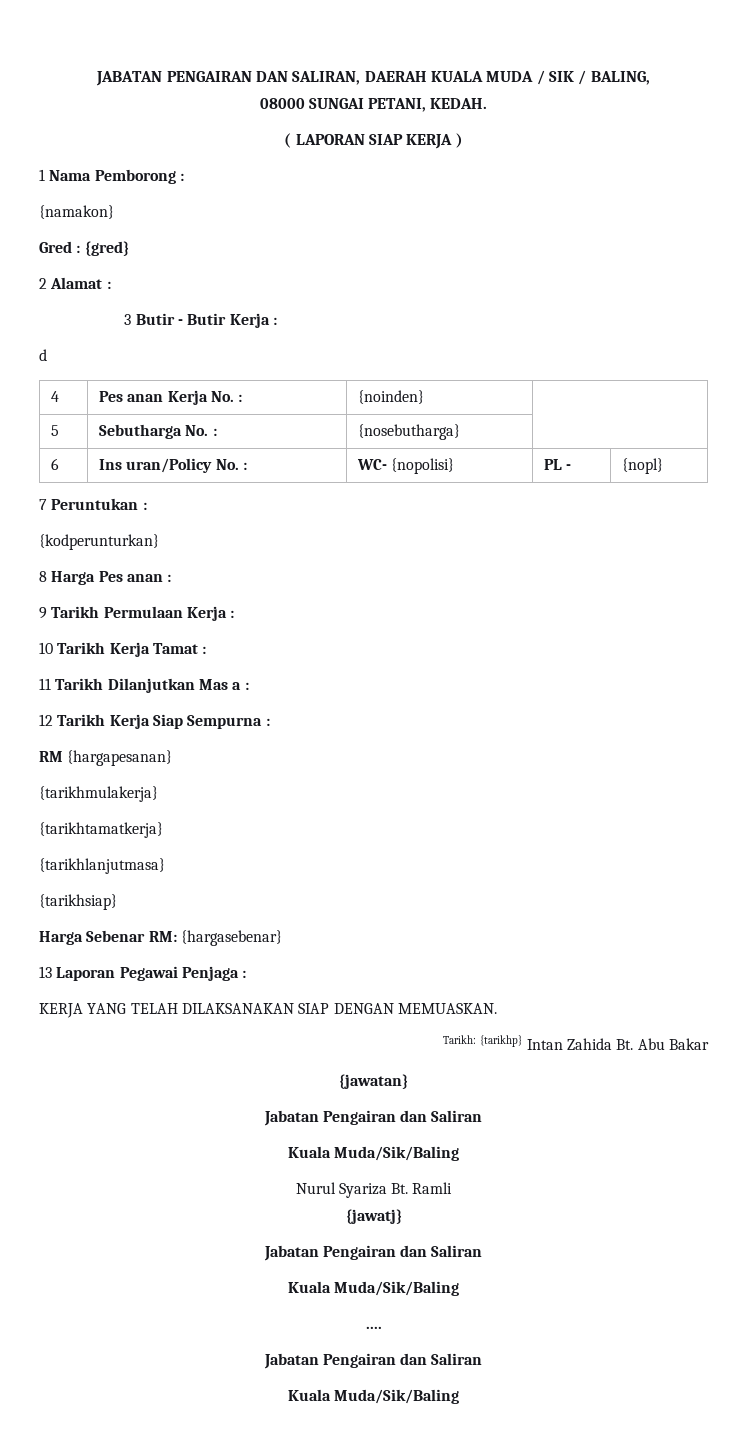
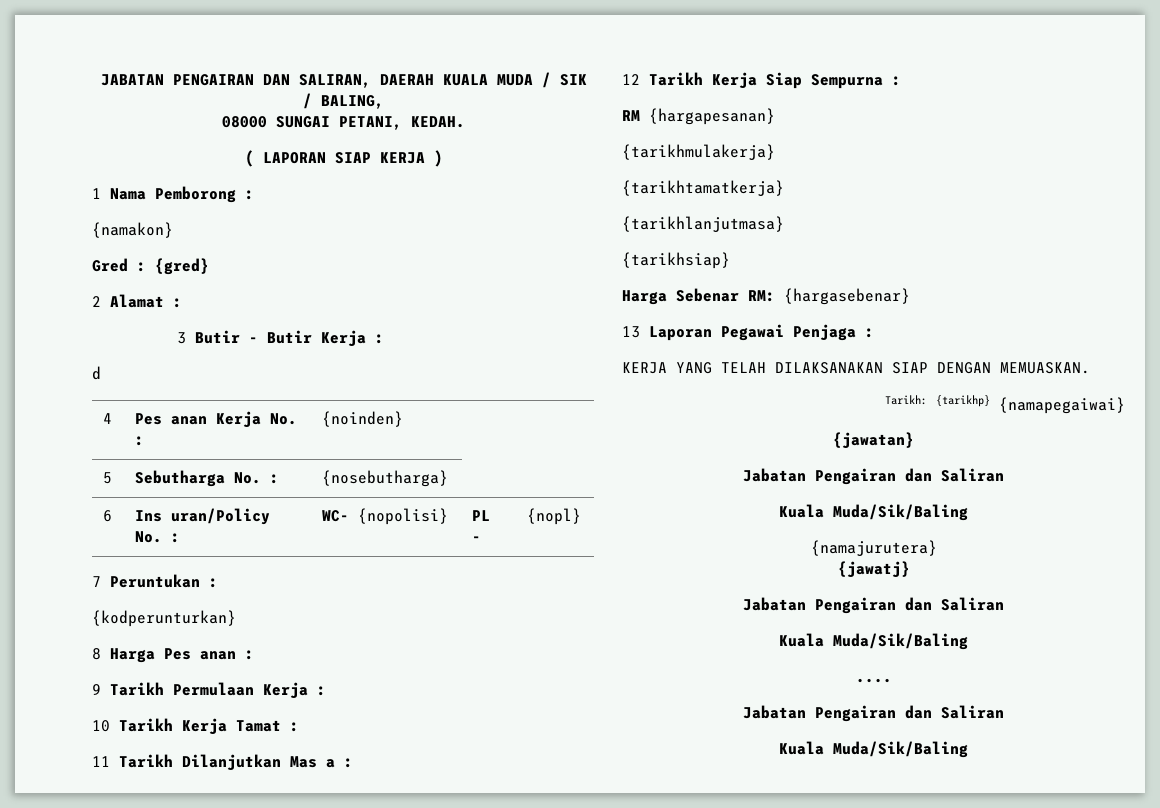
- Tarikh: {tarikhp} Intan Zahida Bt. Abu Bakar
+ Tarikh: {tarikhp} {namapegaiwai}
- Nurul Syariza Bt. Ramli
+ {namajurutera}

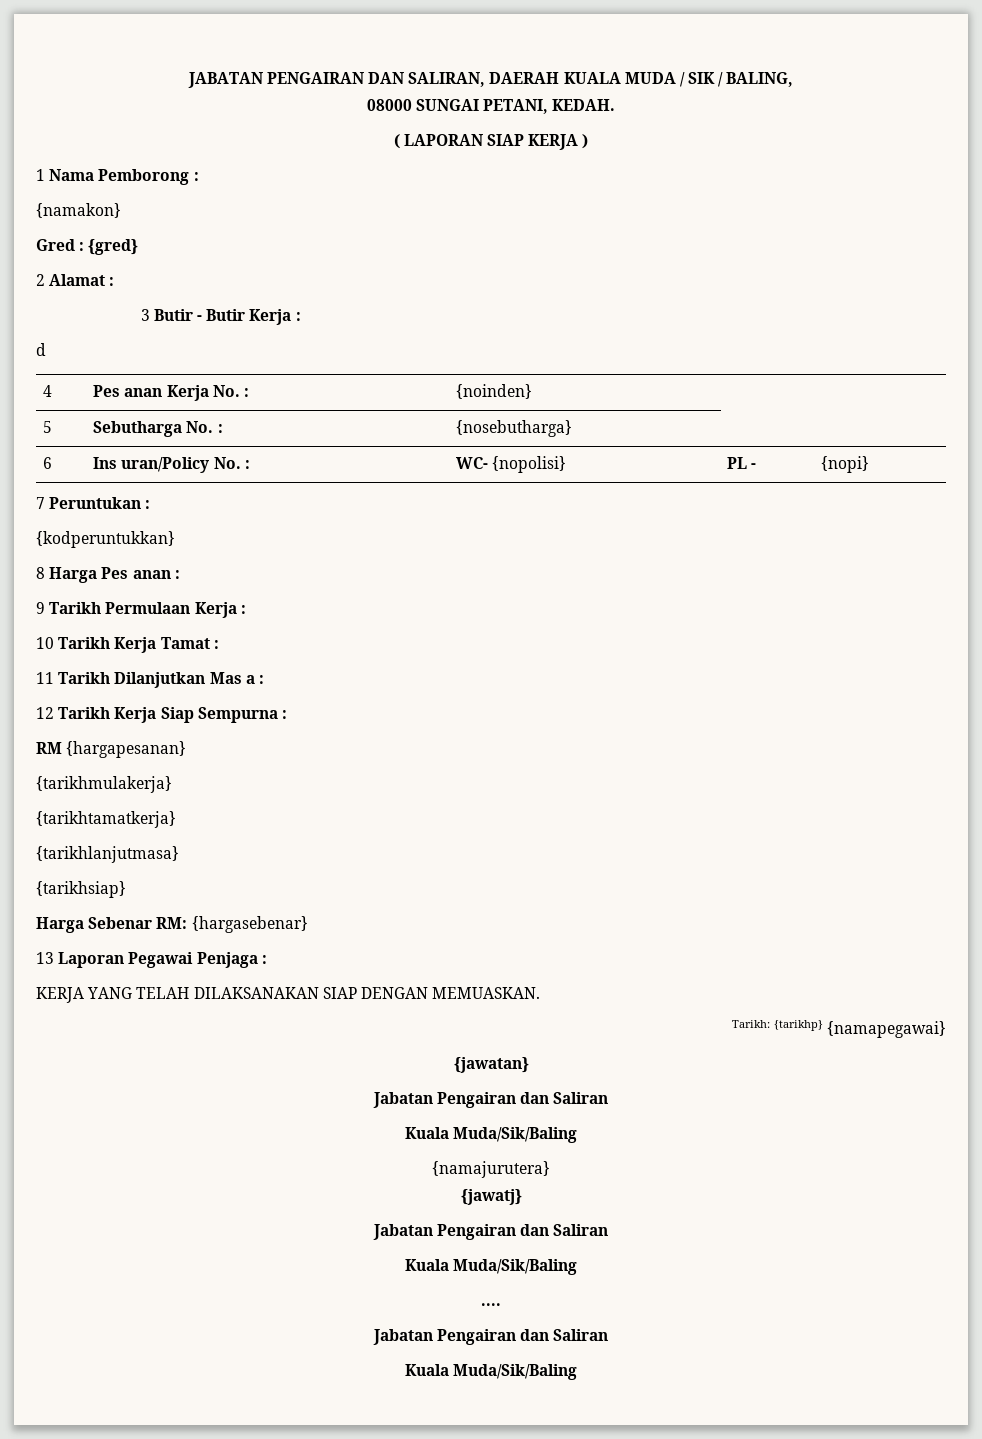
- 6 | Ins uran/Policy No. : | WC- {nopolisi} | PL - | {nopl}
+ 6 | Ins uran/Policy No. : | WC- {nopolisi} | PL - | {nopi}
- {kodperunturkan}
+ {kodperuntukkan}
- Tarikh: {tarikhp} {namapegaiwai}
+ Tarikh: {tarikhp} {namapegawai}

